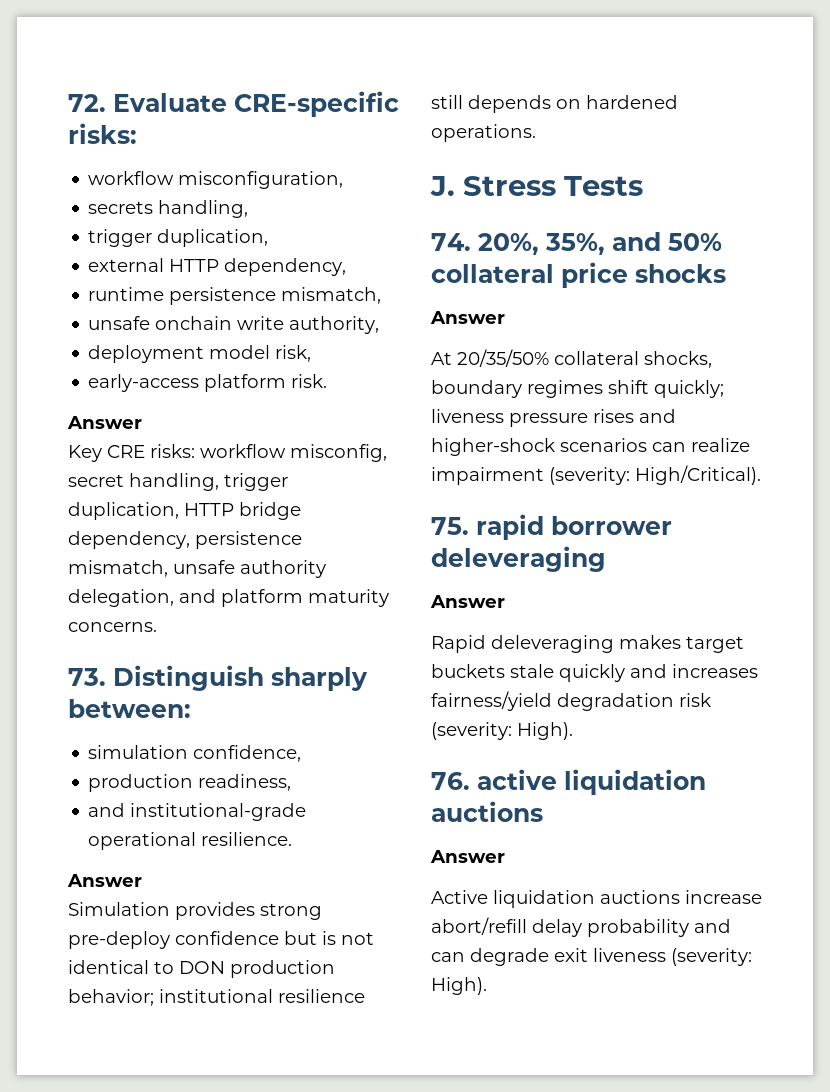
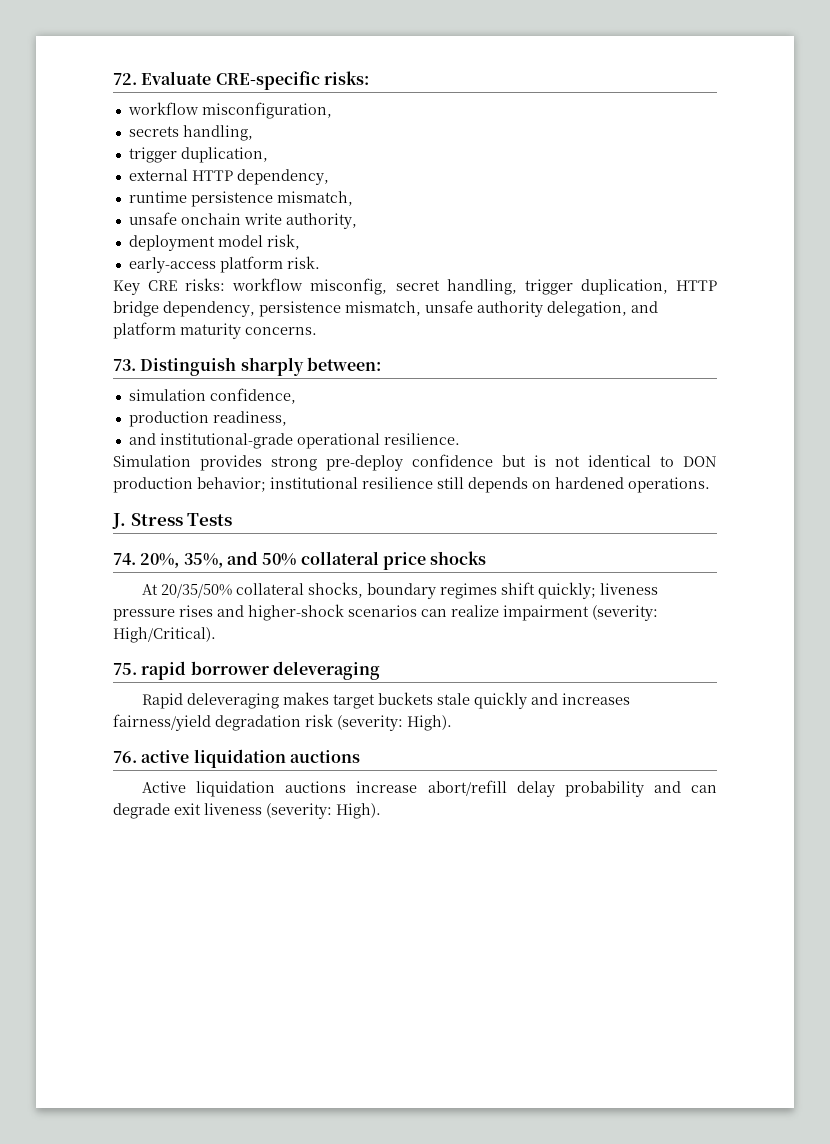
  early-access platform risk.
- Answer
  and institutional-grade operational resilience.
- Answer
  74. 20%, 35%, and 50% collateral price shocks
- Answer
  75. rapid borrower deleveraging
- Answer
  76. active liquidation auctions
- Answer

